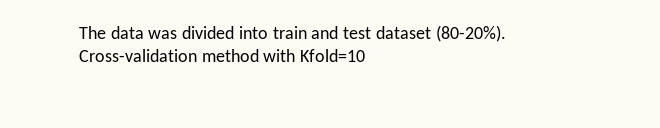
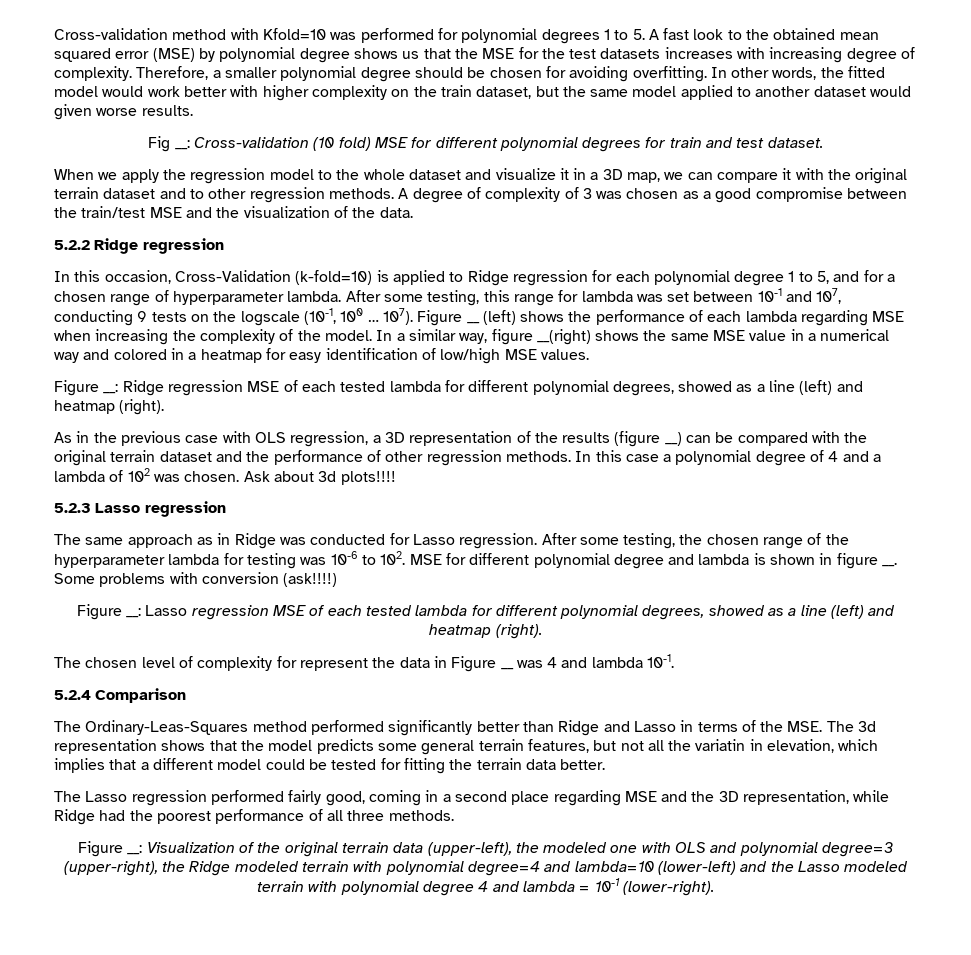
- The data was divided into train and test dataset (80-20%). Cross-validation method with Kfold=10
+ Cross-validation method with Kfold=10 was performed for polynomial degrees 1 to 5. A fast look to the obtained mean squared error (MSE) by polynomial degree shows us that the MSE for the test datasets increases with increasing degree of complexity. Therefore, a smaller polynomial degree should be chosen for avoiding overfitting. In other words, the fitted model would work better with higher complexity on the train dataset, but the same model applied to another dataset would given worse results.
+ Fig __: Cross-validation (10 fold) MSE for different polynomial degrees for train and test dataset.
+ When we apply the regression model to the whole dataset and visualize it in a 3D map, we can compare it with the original terrain dataset and to other regression methods. A degree of complexity of 3 was chosen as a good compromise between the train/test MSE and the visualization of the data.
+ 5.2.2 Ridge regression
+ In this occasion, Cross-Validation (k-fold=10) is applied to Ridge regression for each polynomial degree 1 to 5, and for a chosen range of hyperparameter lambda. After some testing, this range for lambda was set between 10-1 and 107, conducting 9 tests on the logscale (10-1, 100 … 107). Figure __ (left) shows the performance of each lambda regarding MSE when increasing the complexity of the model. In a similar way, figure __(right) shows the same MSE value in a numerical way and colored in a heatmap for easy identification of low/high MSE values.
+ Figure __: Ridge regression MSE of each tested lambda for different polynomial degrees, showed as a line (left) and heatmap (right).
+ As in the previous case with OLS regression, a 3D representation of the results (figure __) can be compared with the original terrain dataset and the performance of other regression methods. In this case a polynomial degree of 4 and a lambda of 102 was chosen. Ask about 3d plots!!!!
+ 5.2.3 Lasso regression
+ The same approach as in Ridge was conducted for Lasso regression. After some testing, the chosen range of the hyperparameter lambda for testing was 10-6 to 102. MSE for different polynomial degree and lambda is shown in figure __. Some problems with conversion (ask!!!!)
+ Figure __: Lasso regression MSE of each tested lambda for different polynomial degrees, showed as a line (left) and heatmap (right).
+ The chosen level of complexity for represent the data in Figure __ was 4 and lambda 10-1.
+ 5.2.4 Comparison
+ The Ordinary-Leas-Squares method performed significantly better than Ridge and Lasso in terms of the MSE. The 3d representation shows that the model predicts some general terrain features, but not all the variatin in elevation, which implies that a different model could be tested for fitting the terrain data better.
+ The Lasso regression performed fairly good, coming in a second place regarding MSE and the 3D representation, while Ridge had the poorest performance of all three methods.
+ Figure __: Visualization of the original terrain data (upper-left), the modeled one with OLS and polynomial degree=3 (upper-right), the Ridge modeled terrain with polynomial degree=4 and lambda=10 (lower-left) and the Lasso modeled terrain with polynomial degree 4 and lambda = 10-1 (lower-right).

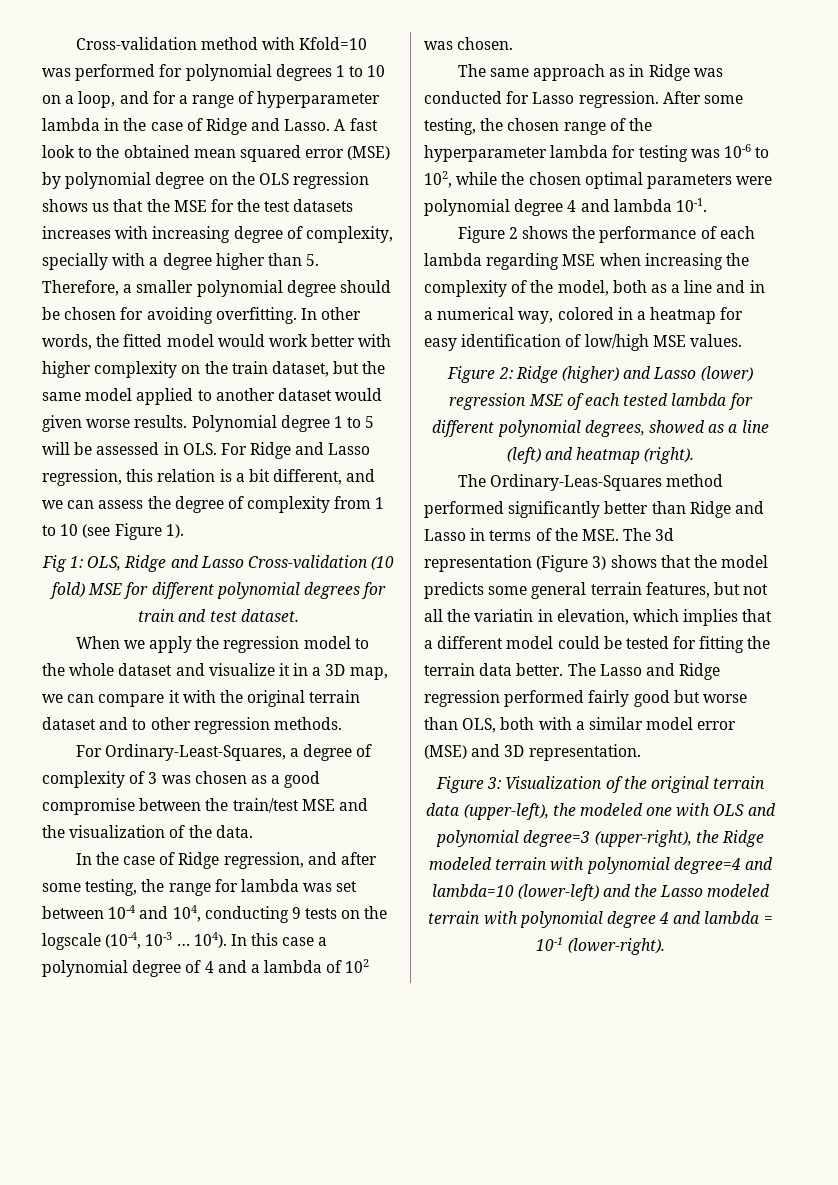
- Cross-validation method with Kfold=10 was performed for polynomial degrees 1 to 5. A fast look to the obtained mean squared error (MSE) by polynomial degree shows us that the MSE for the test datasets increases with increasing degree of complexity. Therefore, a smaller polynomial degree should be chosen for avoiding overfitting.
+ Cross-validation method with Kfold=10 was performed for polynomial degrees 1 to 10 on a loop, and for a range of hyperparameter lambda in the case of Ridge and Lasso. A fast look to the obtained mean squared error (MSE) by polynomial degree on the OLS regression shows us that the MSE for the test datasets increases with increasing degree of complexity, specially with a degree higher than 5. Therefore, a smaller polynomial degree should be chosen for avoiding overfitting.
- In other words, the fitted model would work better with higher complexity on the train dataset, but the same model applied to another dataset would given worse results.
- Fig __: Cross-validation (10 fold) MSE for different polynomial degrees for train and test dataset.
+ In other words, the fitted model would work better with higher complexity on the train dataset, but the same model applied to another dataset would given worse results. Polynomial degree 1 to 5 will be assessed in OLS. For Ridge and Lasso regression, this relation is a bit different, and we can assess the degree of complexity from 1 to 10 (see Figure 1).
+ Fig 1: OLS, Ridge and Lasso Cross-validation (10 fold) MSE for different polynomial degrees for train and test dataset.
- When we apply the regression model to the whole dataset and visualize it in a 3D map, we can compare it with the original terrain dataset and to other regression methods. A degree of complexity of 3 was chosen as a good compromise between the train/test MSE and the visualization of the data.
+ When we apply the regression model to the whole dataset and visualize it in a 3D map, we can compare it with the original terrain dataset and to other regression methods.
+ For Ordinary-Least-Squares, a degree of complexity of 3 was chosen as a good compromise between the train/test MSE and the visualization of the data.
- 5.2.2 Ridge regression
- In this occasion, Cross-Validation (k-fold=10) is applied to Ridge regression for each polynomial degree 1 to 5, and for a chosen range of hyperparameter lambda. After some testing, this range for lambda was set between 10-1 and 107, conducting 9 tests on the logscale (10-1, 100 … 107). Figure __ (left) shows the performance of each lambda regarding MSE when increasing the complexity of the model. In a similar way, figure __(right) shows the same MSE value in a numerical way and colored in a heatmap for easy identification of low/high MSE values.
- Figure __: Ridge regression MSE of each tested lambda for different polynomial degrees, showed as a line (left) and heatmap (right).
- As in the previous case with OLS regression, a 3D representation of the results (figure __) can be compared with the original terrain dataset and the performance of other regression methods.
+ In the case of Ridge regression, and after some testing, the range for lambda was set between 10-4 and 104, conducting 9 tests on the logscale (10-4, 10-3 … 104).
- Ask about 3d plots!!!!
- 5.2.3 Lasso regression
- After some testing, the chosen range of the hyperparameter lambda for testing was 10-6 to 102. MSE for different polynomial degree and lambda is shown in figure __. Some problems with conversion (ask!!!!)
- Figure __: Lasso regression MSE of each tested lambda for different polynomial degrees, showed as a line (left) and heatmap (right).
+ After some testing, the chosen range of the hyperparameter lambda for testing was 10-6 to 102, while the chosen optimal parameters were polynomial degree 4 and lambda 10-1.
+ Figure 2 shows the performance of each lambda regarding MSE when increasing the complexity of the model, both as a line and in a numerical way, colored in a heatmap for easy identification of low/high MSE values.
+ Figure 2: Ridge (higher) and Lasso (lower) regression MSE of each tested lambda for different polynomial degrees, showed as a line (left) and heatmap (right).
- The chosen level of complexity for represent the data in Figure __ was 4 and lambda 10-1.
- 5.2.4 Comparison
- The Ordinary-Leas-Squares method performed significantly better than Ridge and Lasso in terms of the MSE. The 3d representation shows that the model predicts some general terrain features, but not all the variatin in elevation, which implies that a different model could be tested for fitting the terrain data better.
- The Lasso regression performed fairly good, coming in a second place regarding MSE and the 3D representation, while Ridge had the poorest performance of all three methods.
- Figure __:
+ The Ordinary-Leas-Squares method performed significantly better than Ridge and Lasso in terms of the MSE. The 3d representation (Figure 3) shows that the model predicts some general terrain features, but not all the variatin in elevation, which implies that a different model could be tested for fitting the terrain data better. The Lasso and Ridge regression performed fairly good but worse than OLS, both with a similar model error (MSE) and 3D representation.
+ Figure 3:

